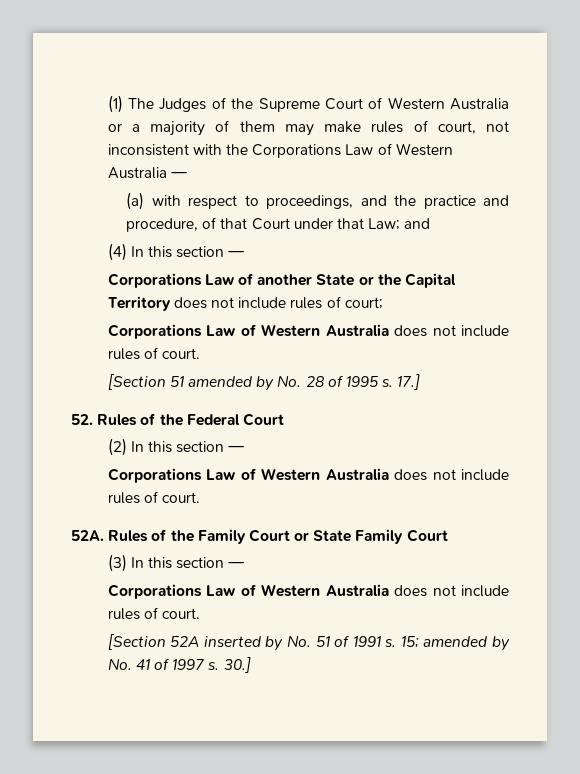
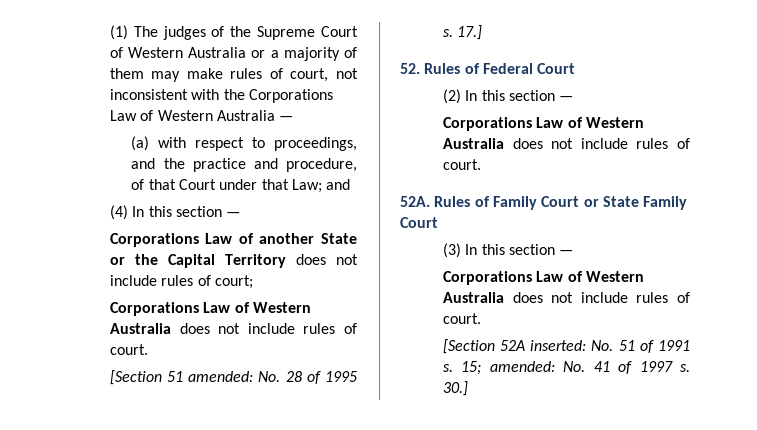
- (1) The Judges of the Supreme Court of Western Australia or a majority of them may make rules of court, not inconsistent with the Corporations Law of Western Australia —
+ (1) The judges of the Supreme Court of Western Australia or a majority of them may make rules of court, not inconsistent with the Corporations Law of Western Australia —
- [Section 51 amended by No. 28 of 1995 s.
+ [Section 51 amended: No. 28 of 1995 s.
- 52. Rules of the Federal Court
+ 52. Rules of Federal Court
- Rules of the Family Court or State Family Court
+ Rules of Family Court or State Family Court
- [Section 52A inserted by No. 51 of 1991 s.
+ [Section 52A inserted: No. 51 of 1991 s.
- 15; amended by No. 41 of 1997 s.
+ 15; amended: No. 41 of 1997 s.

